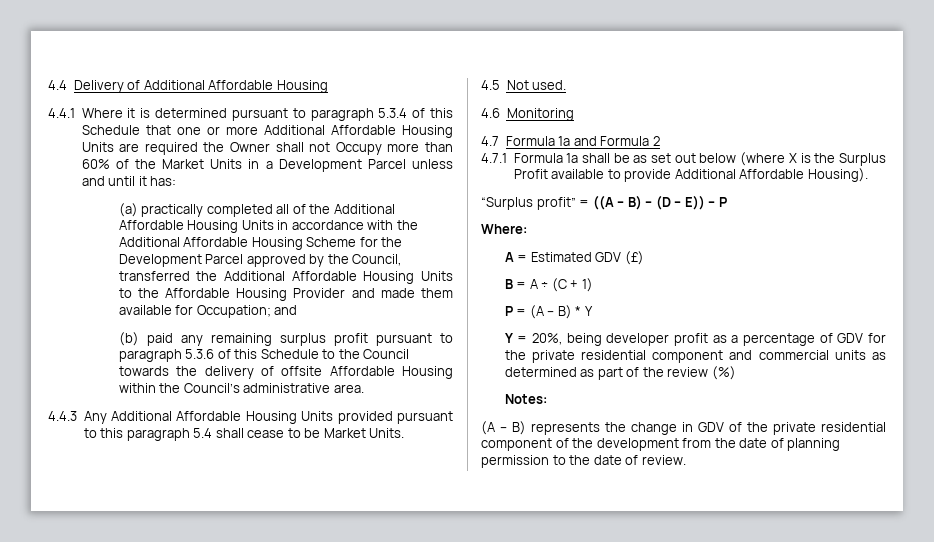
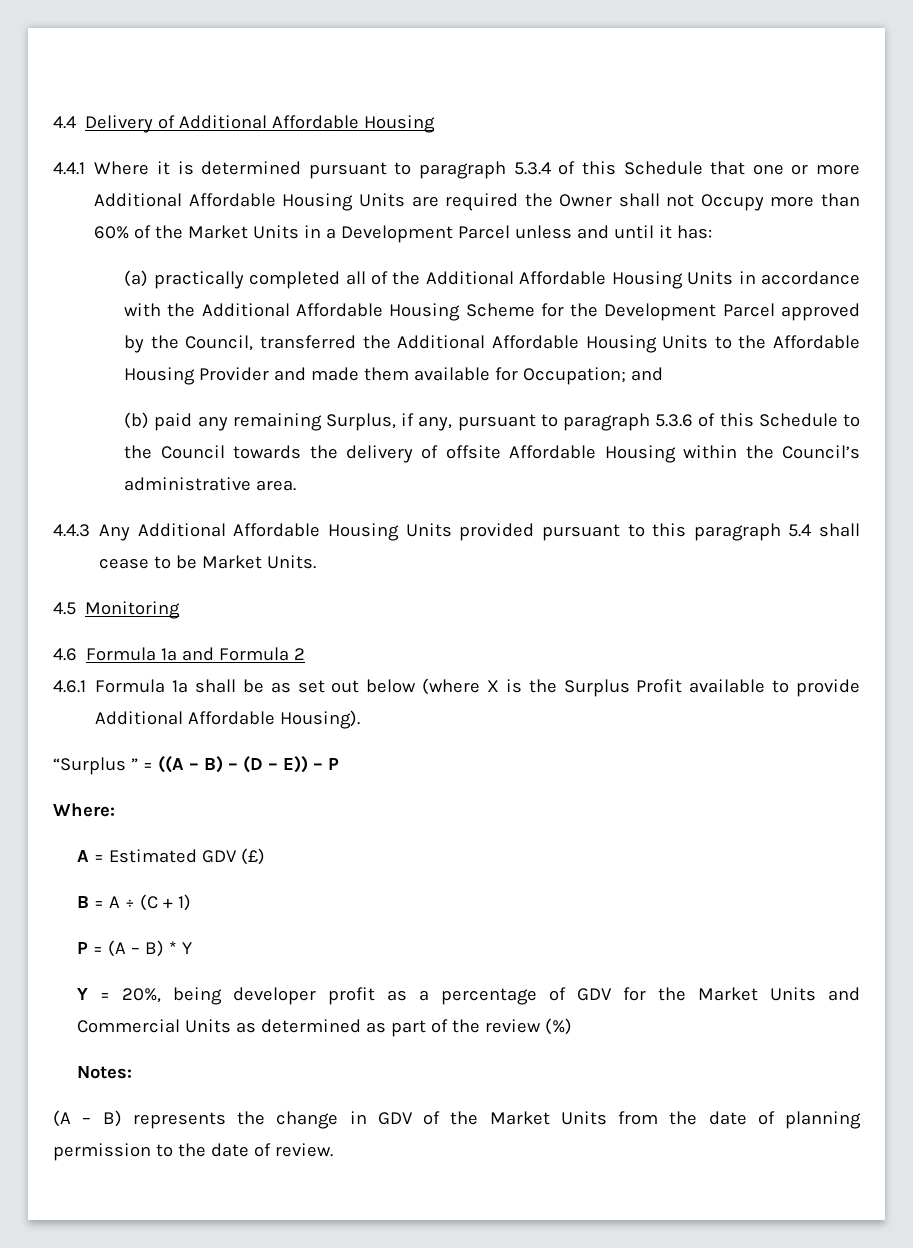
- (b) paid any remaining surplus profit pursuant to paragraph 5.3.6 of this Schedule to the Council towards the delivery of offsite Affordable Housing within the Council’s administrative area.
+ (b) paid any remaining Surplus, if any, pursuant to paragraph 5.3.6 of this Schedule to the Council towards the delivery of offsite Affordable Housing within the Council’s administrative area.
- 4.5 Not used.
- 4.6 Monitoring
+ 4.5 Monitoring
- 4.7 Formula 1a and Formula 2
+ 4.6 Formula 1a and Formula 2
- 4.7.1 Formula 1a shall be as set out below (where X is the Surplus Profit available to provide Additional Affordable Housing).
+ 4.6.1 Formula 1a shall be as set out below (where X is the Surplus Profit available to provide Additional Affordable Housing).
- “Surplus profit” = ((A – B) – (D – E)) – P
+ “Surplus ” = ((A – B) – (D – E)) – P
- Y = 20%, being developer profit as a percentage of GDV for the private residential component and commercial units as determined as part of the review (%)
+ Y = 20%, being developer profit as a percentage of GDV for the Market Units and Commercial Units as determined as part of the review (%)
- (A – B) represents the change in GDV of the private residential component of the development from the date of planning permission to the date of review.
+ (A – B) represents the change in GDV of the Market Units from the date of planning permission to the date of review.

